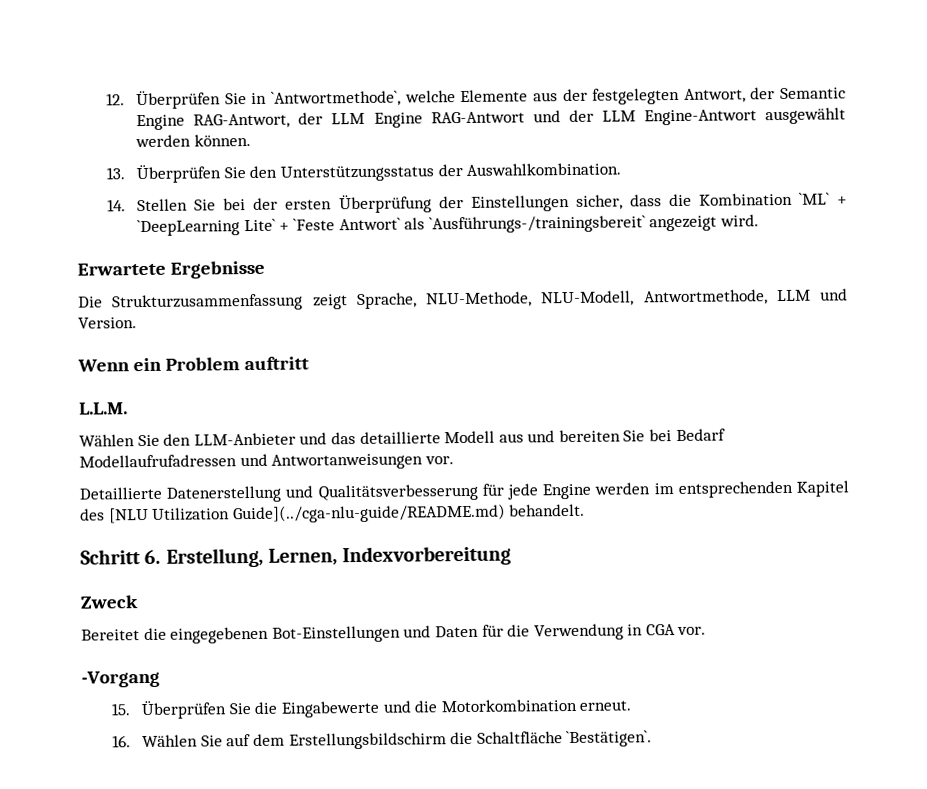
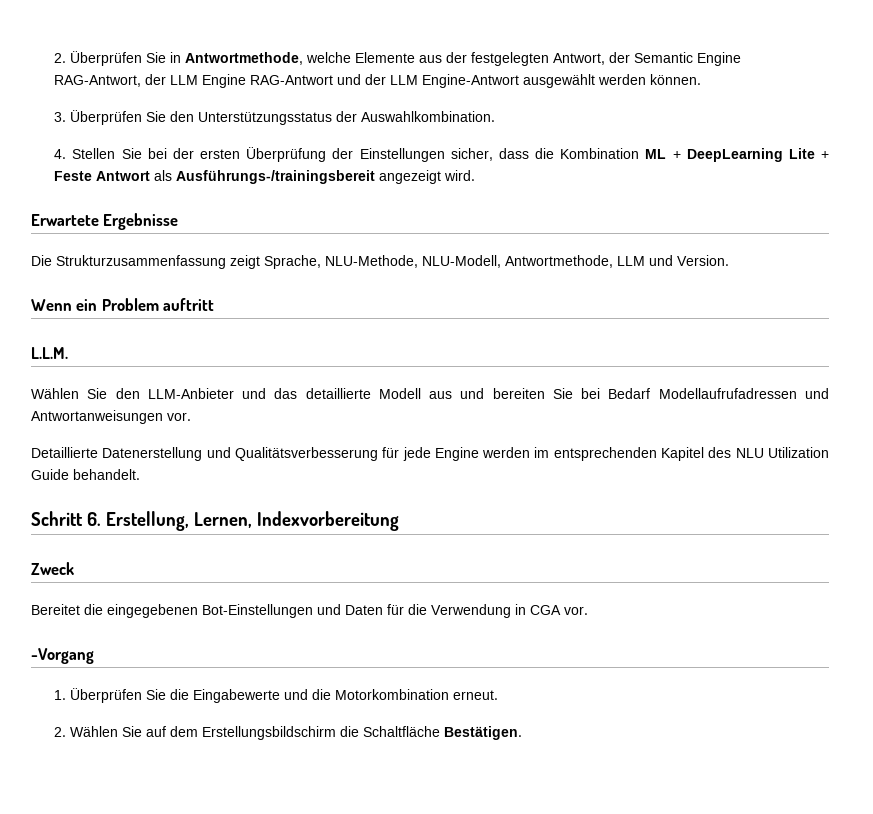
- 12. Überprüfen Sie in `Antwortmethode`, welche Elemente aus der festgelegten Antwort, der Semantic Engine RAG-Antwort, der LLM Engine RAG-Antwort und der LLM Engine-Antwort ausgewählt werden können.
+ 2. Überprüfen Sie in Antwortmethode, welche Elemente aus der festgelegten Antwort, der Semantic Engine RAG-Antwort, der LLM Engine RAG-Antwort und der LLM Engine-Antwort ausgewählt werden können.
- 13. Überprüfen Sie den Unterstützungsstatus der Auswahlkombination.
+ 3. Überprüfen Sie den Unterstützungsstatus der Auswahlkombination.
- 14. Stellen Sie bei der ersten Überprüfung der Einstellungen sicher, dass die Kombination `ML` + `DeepLearning Lite` + `Feste Antwort` als `Ausführungs-/trainingsbereit` angezeigt wird.
+ 4. Stellen Sie bei der ersten Überprüfung der Einstellungen sicher, dass die Kombination ML + DeepLearning Lite + Feste Antwort als Ausführungs-/trainingsbereit angezeigt wird.
- Detaillierte Datenerstellung und Qualitätsverbesserung für jede Engine werden im entsprechenden Kapitel des [NLU Utilization Guide](../cga-nlu-guide/README.md) behandelt.
+ Detaillierte Datenerstellung und Qualitätsverbesserung für jede Engine werden im entsprechenden Kapitel des NLU Utilization Guide behandelt.
- 15. Überprüfen Sie die Eingabewerte und die Motorkombination erneut.
+ 1. Überprüfen Sie die Eingabewerte und die Motorkombination erneut.
- 16. Wählen Sie auf dem Erstellungsbildschirm die Schaltfläche `Bestätigen`.
+ 2. Wählen Sie auf dem Erstellungsbildschirm die Schaltfläche Bestätigen.

